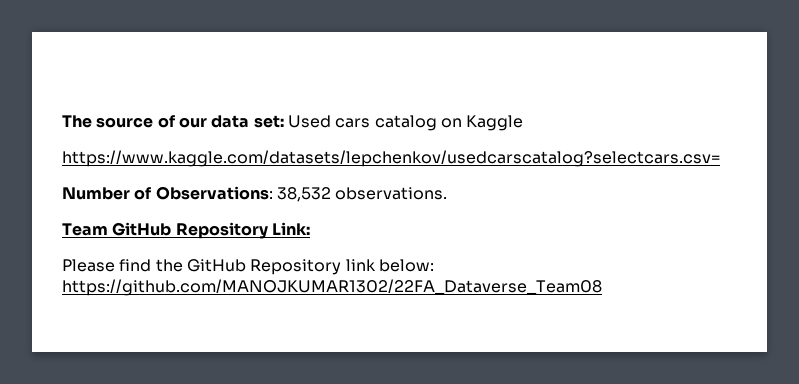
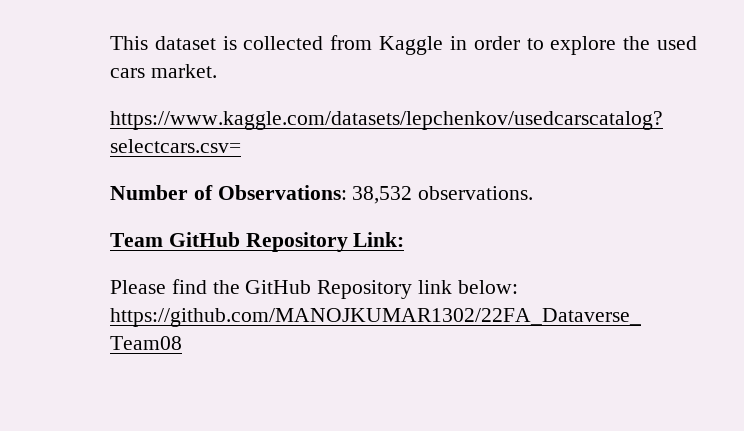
- The source of our data set: Used cars catalog on Kaggle
+ This dataset is collected from Kaggle in order to explore the used cars market.

